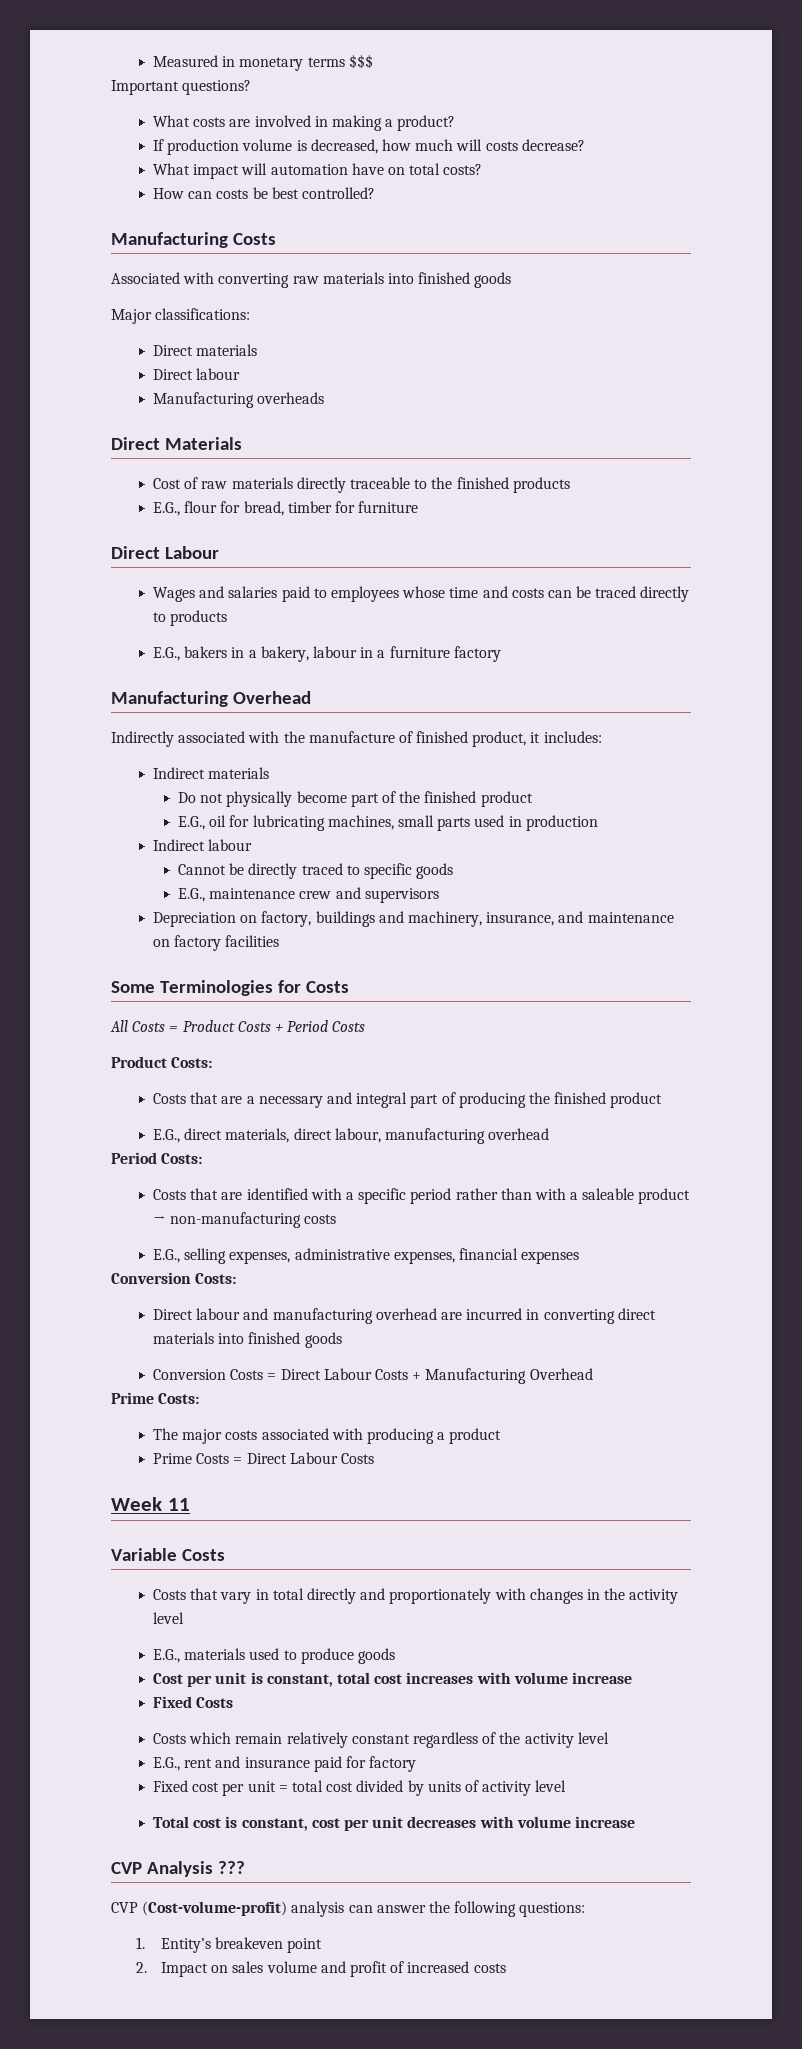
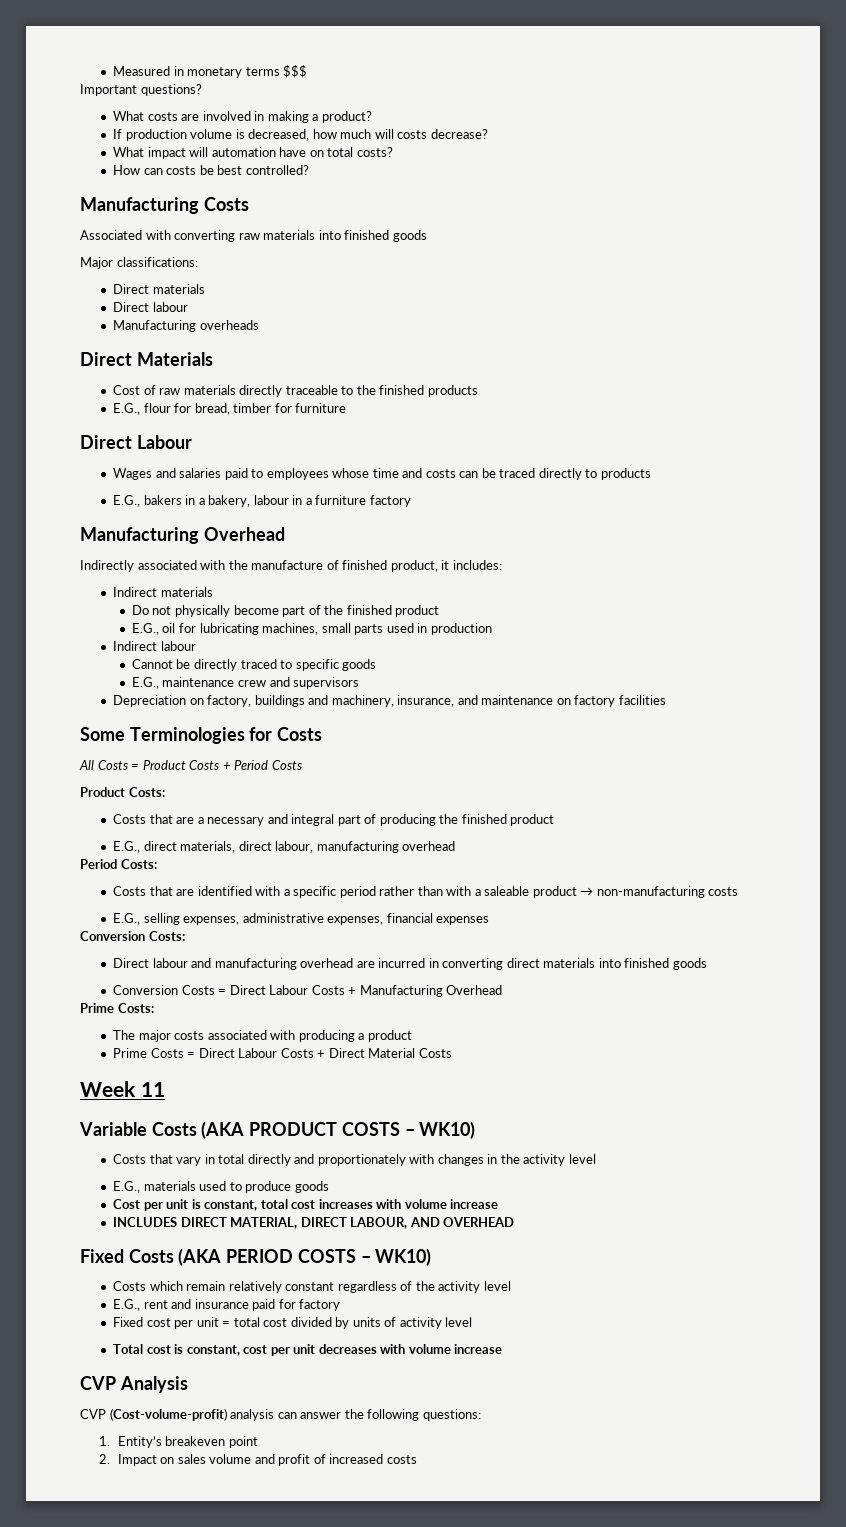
- Prime Costs = Direct Labour Costs
+ Prime Costs = Direct Labour Costs + Direct Material Costs
- Variable Costs
+ Variable Costs (AKA PRODUCT COSTS – WK10)
- Fixed Costs
+ INCLUDES DIRECT MATERIAL, DIRECT LABOUR, AND OVERHEAD
+ Fixed Costs (AKA PERIOD COSTS – WK10)
- CVP Analysis ???
+ CVP Analysis

